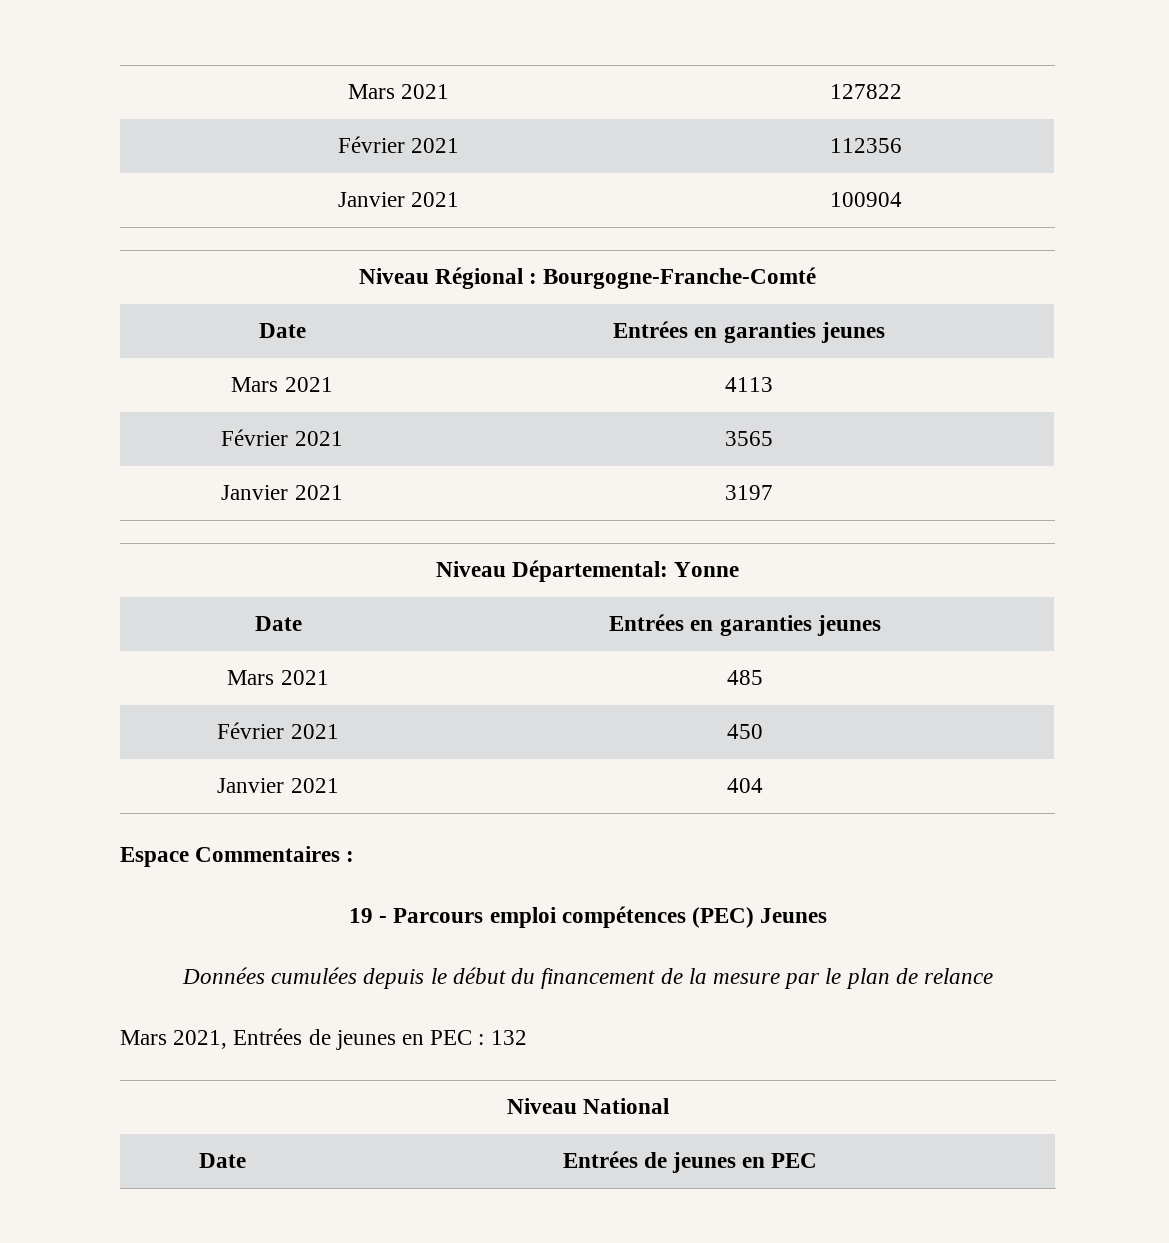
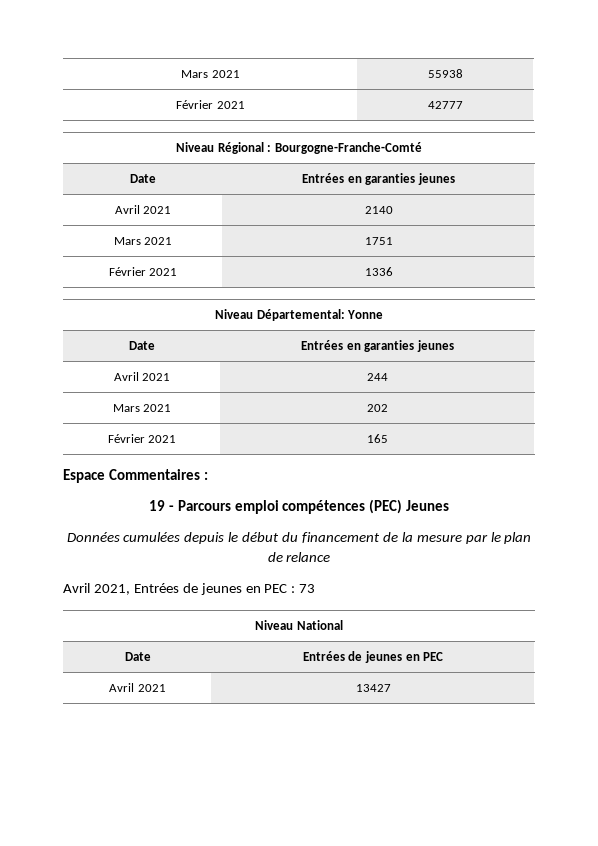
- Mars 2021 | 127822
- Février 2021 | 112356
- Janvier 2021 | 100904
+ Mars 2021 | 55938
+ Février 2021 | 42777
- Mars 2021 | 4113
- Février 2021 | 3565
- Janvier 2021 | 3197
+ Avril 2021 | 2140
+ Mars 2021 | 1751
+ Février 2021 | 1336
- Mars 2021 | 485
- Février 2021 | 450
- Janvier 2021 | 404
+ Avril 2021 | 244
+ Mars 2021 | 202
+ Février 2021 | 165
- Mars 2021, Entrées de jeunes en PEC : 132
+ Avril 2021, Entrées de jeunes en PEC : 73
+ Avril 2021 | 13427

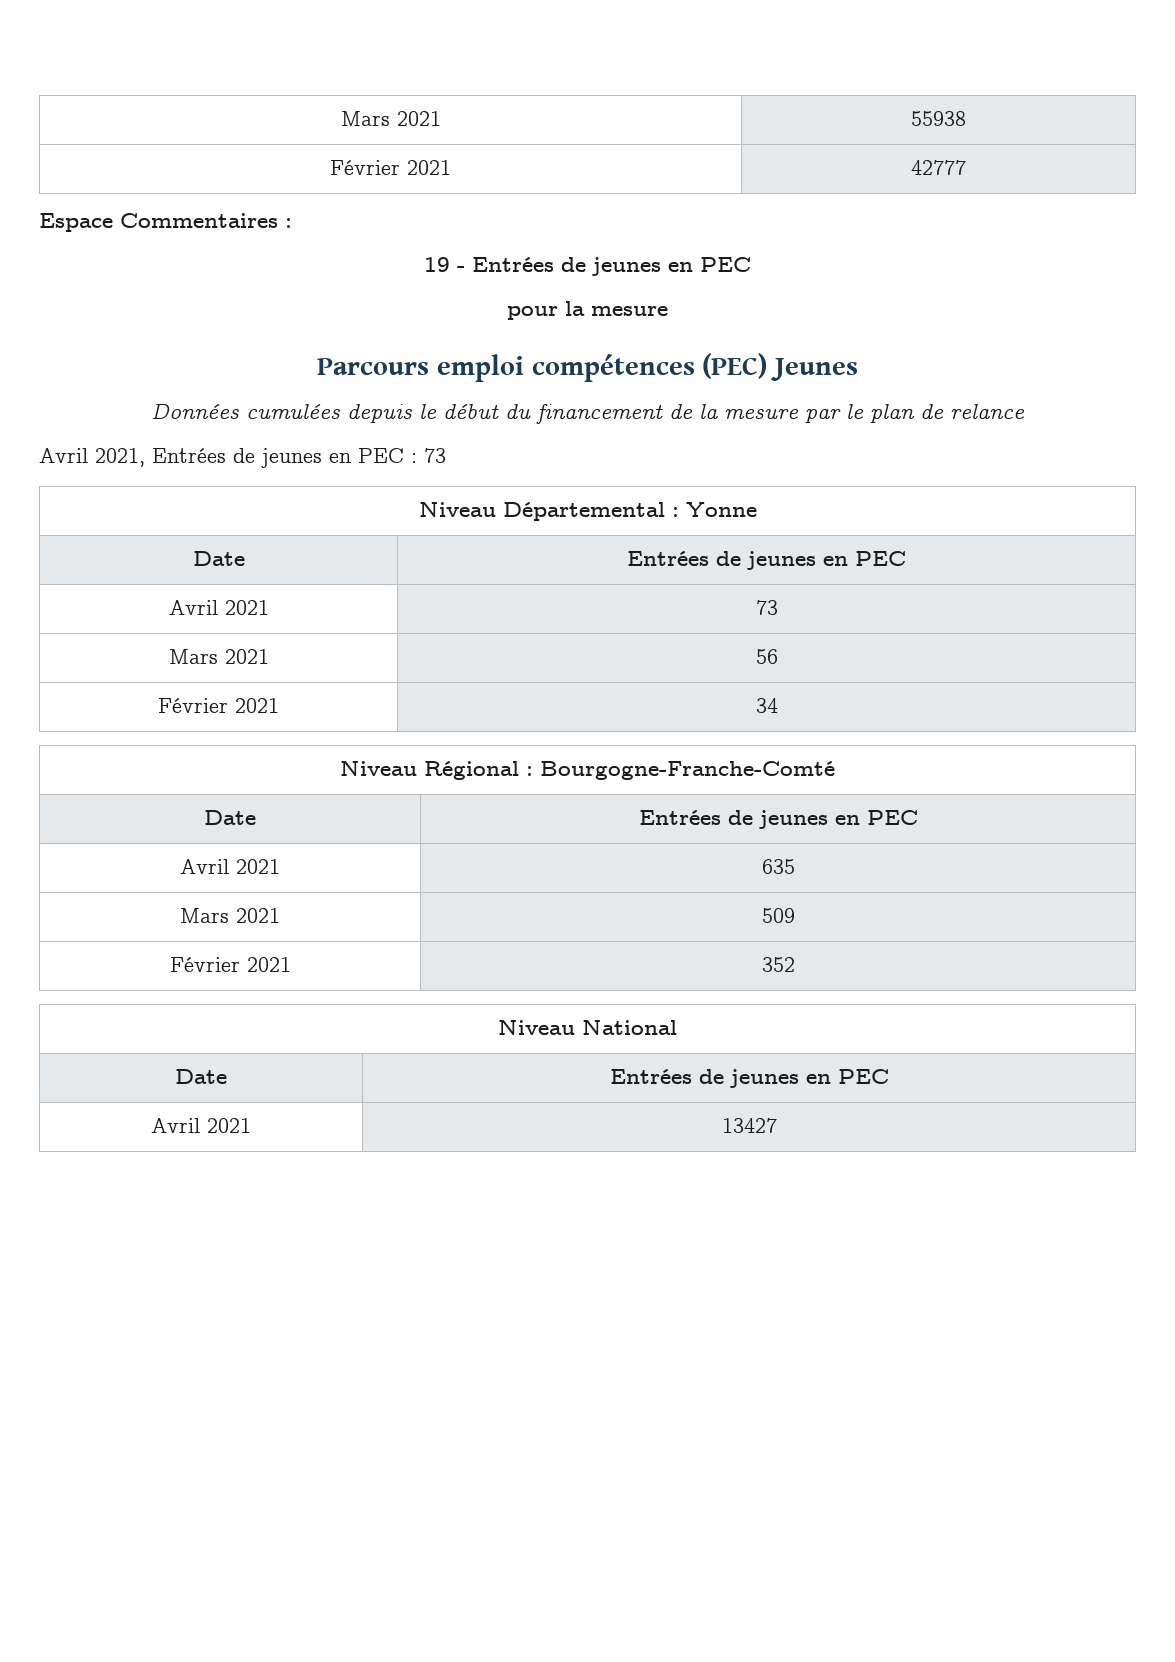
- Niveau Régional : Bourgogne-Franche-Comté
- Date | Entrées en garanties jeunes
- Avril 2021 | 2140
- Mars 2021 | 1751
- Février 2021 | 1336
- Niveau Départemental: Yonne
- Date | Entrées en garanties jeunes
- Avril 2021 | 244
- Mars 2021 | 202
- Février 2021 | 165
- 19 - Parcours emploi compétences (PEC) Jeunes
+ 19 - Entrées de jeunes en PEC
+ pour la mesure
+ Parcours emploi compétences (PEC) Jeunes
+ Niveau Départemental : Yonne
+ Date | Entrées de jeunes en PEC
+ Avril 2021 | 73
+ Mars 2021 | 56
+ Février 2021 | 34
+ Niveau Régional : Bourgogne-Franche-Comté
+ Date | Entrées de jeunes en PEC
+ Avril 2021 | 635
+ Mars 2021 | 509
+ Février 2021 | 352

